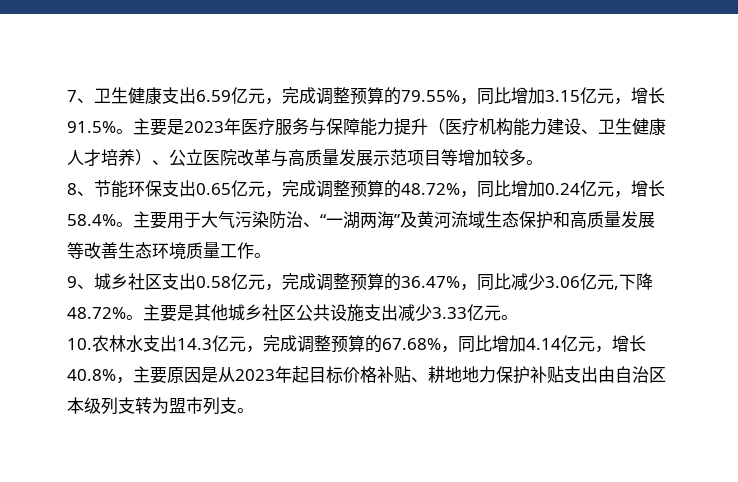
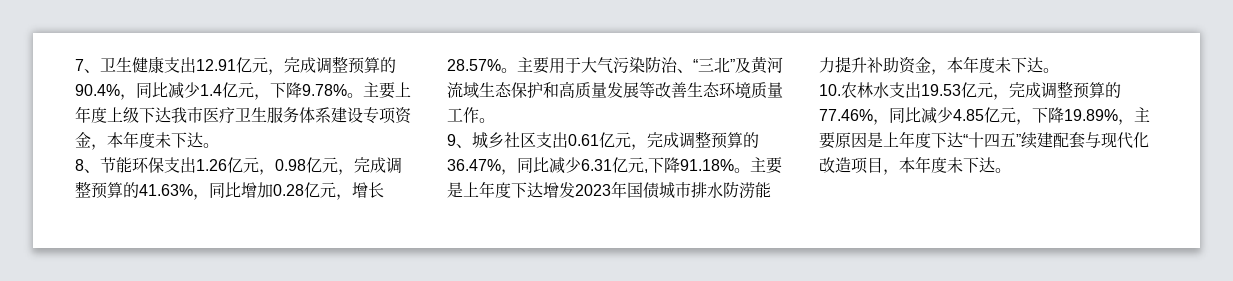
- 7、卫生健康支出6.59亿元，完成调整预算的79.55%，同比增加3.15亿元，增长91.5%。主要是2023年医疗服务与保障能力提升（医疗机构能力建设、卫生健康人才培养）、公立医院改革与高质量发展示范项目等增加较多。
+ 7、卫生健康支出12.91亿元，完成调整预算的90.4%，同比减少1.4亿元，下降9.78%。主要上年度上级下达我市医疗卫生服务体系建设专项资金，本年度未下达。
- 8、节能环保支出0.65亿元，完成调整预算的48.72%，同比增加0.24亿元，增长58.4%。
+ 8、节能环保支出1.26亿元，0.98亿元，完成调整预算的41.63%，同比增加0.28亿元，增长28.57%。
- 主要用于大气污染防治、“一湖两海”及黄河流域生态保护和高质量发展等改善生态环境质量工作。
+ 主要用于大气污染防治、“三北”及黄河流域生态保护和高质量发展等改善生态环境质量工作。
- 9、城乡社区支出0.58亿元，完成调整预算的36.47%，同比减少3.06亿元,下降48.72%。主要是其他城乡社区公共设施支出减少3.33亿元。
+ 9、城乡社区支出0.61亿元，完成调整预算的36.47%，同比减少6.31亿元,下降91.18%。主要是上年度下达增发2023年国债城市排水防涝能力提升补助资金，本年度未下达。
- 10.农林水支出14.3亿元，完成调整预算的67.68%，同比增加4.14亿元，增长40.8%，主要原因是从2023年起目标价格补贴、耕地地力保护补贴支出由自治区本级列支转为盟市列支。
+ 10.农林水支出19.53亿元，完成调整预算的77.46%，同比减少4.85亿元，下降19.89%，主要原因是上年度下达“十四五”续建配套与现代化改造项目，本年度未下达。

